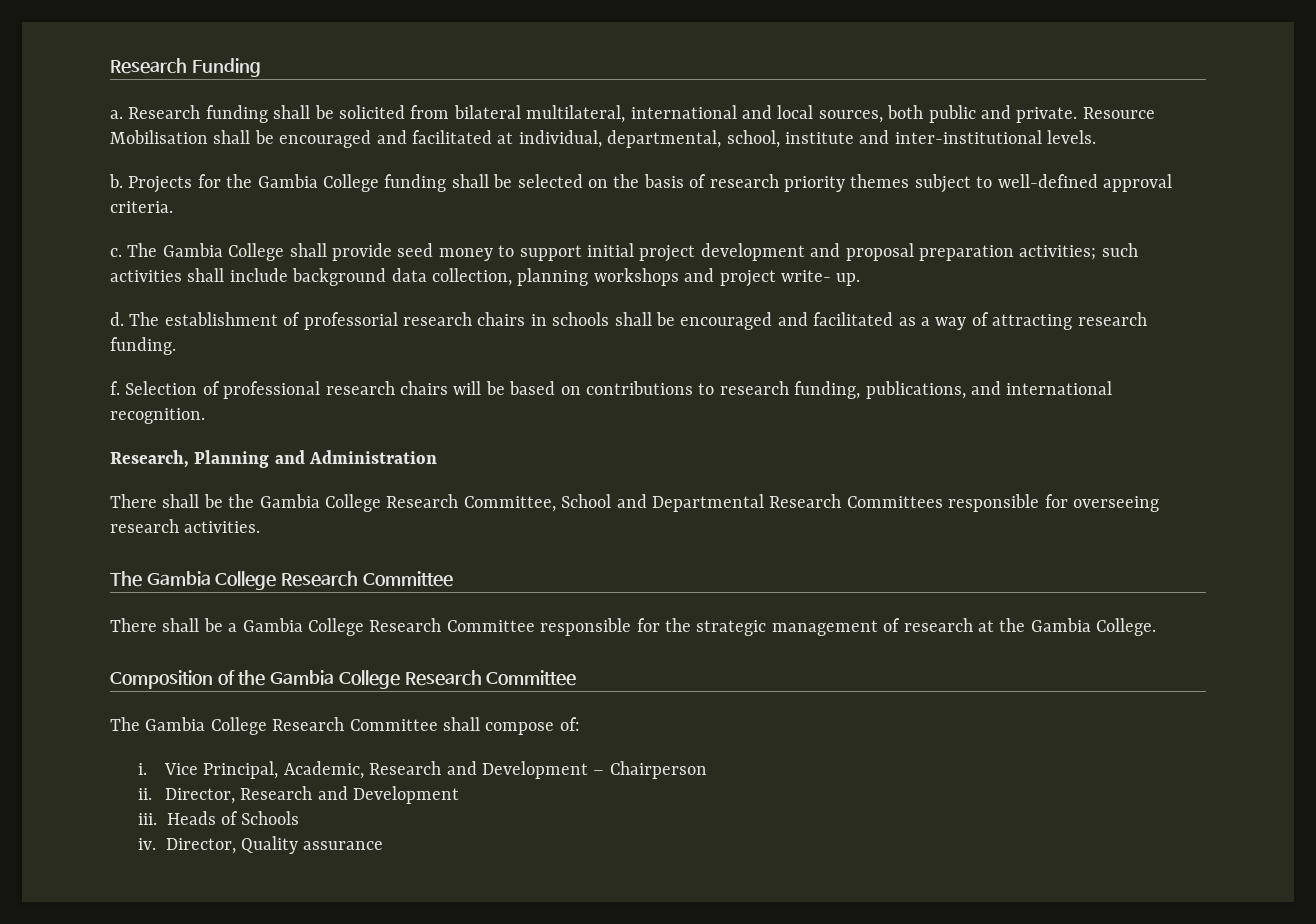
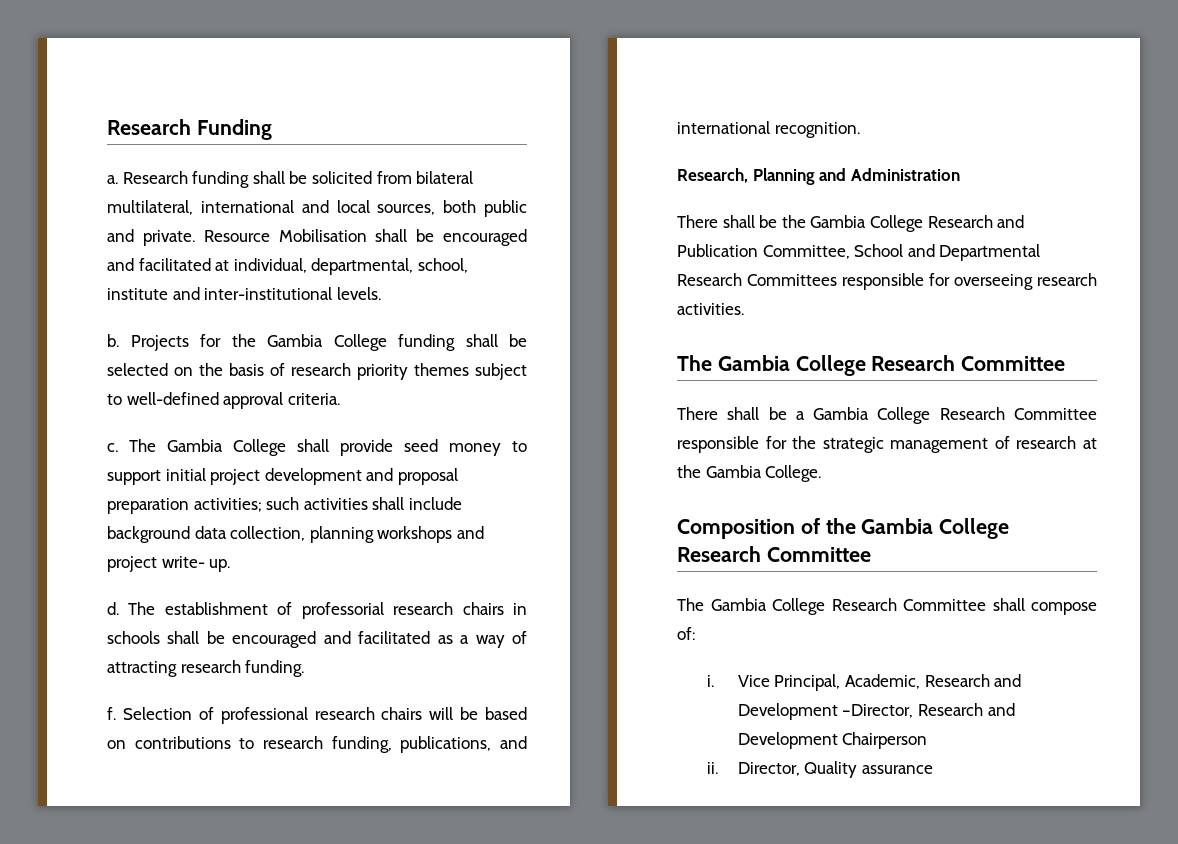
- There shall be the Gambia College Research Committee, School and Departmental Research Committees responsible for overseeing research activities.
+ There shall be the Gambia College Research and Publication Committee, School and Departmental Research Committees responsible for overseeing research activities.
- Vice Principal, Academic, Research and Development – Chairperson
- ii. Director, Research and Development
- iii. Heads of Schools
- iv.
+ Vice Principal, Academic, Research and Development –Director, Research and Development Chairperson
+ ii.

